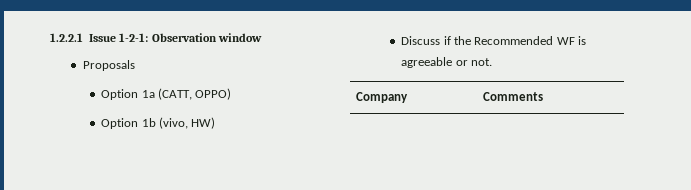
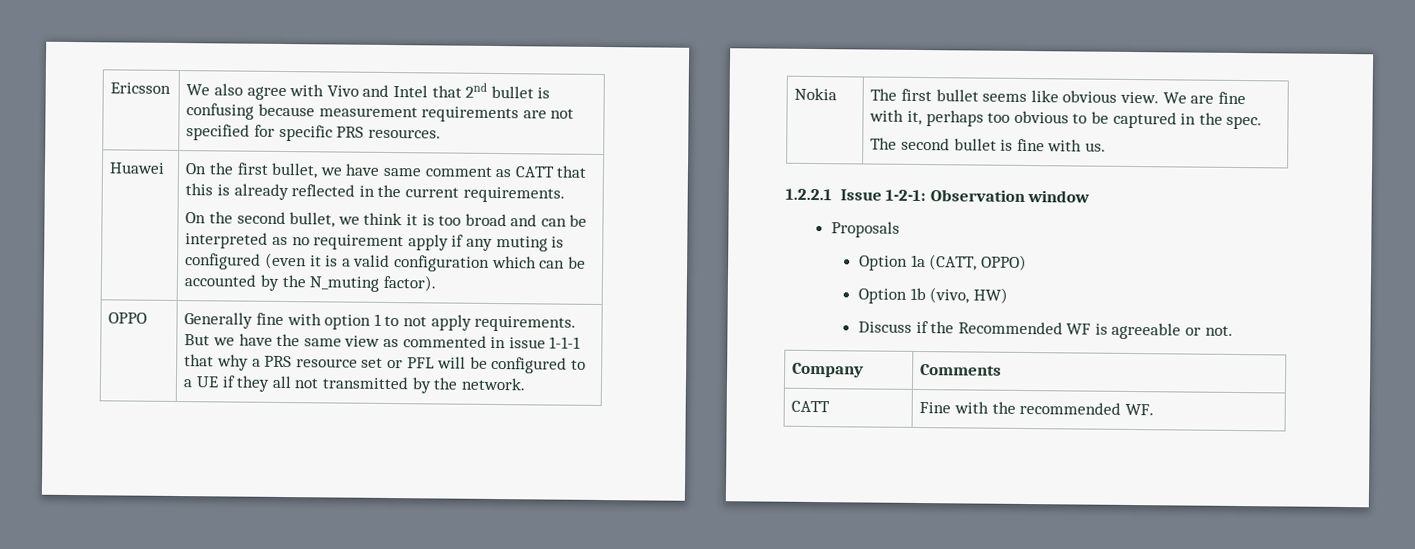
+ Ericsson | We also agree with Vivo and Intel that 2nd bullet is confusing because measurement requirements are not specified for specific PRS resources.
+ Huawei | On the first bullet, we have same comment as CATT that this is already reflected in the current requirements.
+ On the second bullet, we think it is too broad and can be interpreted as no requirement apply if any muting is configured (even it is a valid configuration which can be accounted by the N_muting factor).
+ OPPO | Generally fine with option 1 to not apply requirements. But we have the same view as commented in issue 1-1-1 that why a PRS resource set or PFL will be configured to a UE if they all not transmitted by the network.
+ Nokia | The first bullet seems like obvious view. We are fine with it, perhaps too obvious to be captured in the spec.
+ The second bullet is fine with us.
+ CATT | Fine with the recommended WF.

